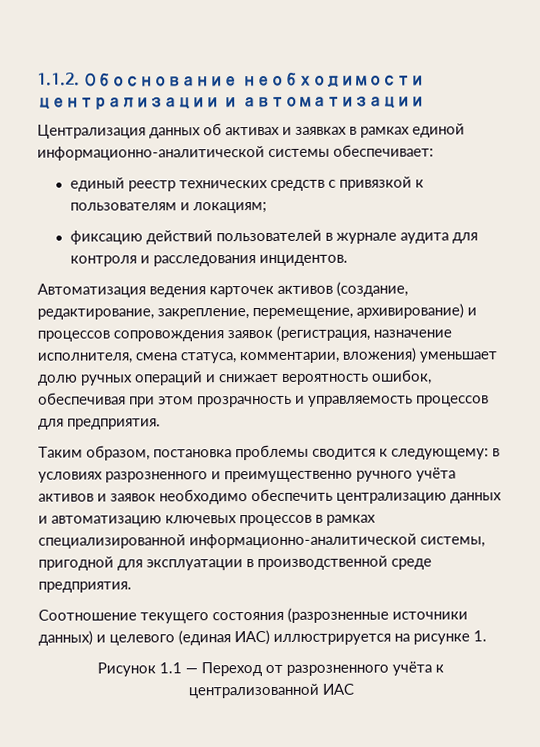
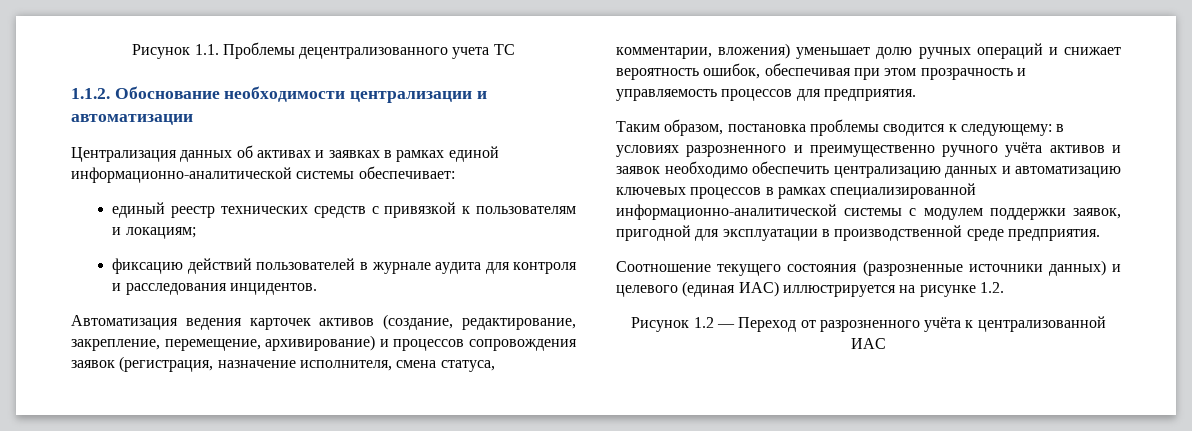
+ Рисунок 1.1. Проблемы децентрализованного учета ТС
- Таким образом, постановка проблемы сводится к следующему: в условиях разрозненного и преимущественно ручного учёта активов и заявок необходимо обеспечить централизацию данных и автоматизацию ключевых процессов в рамках специализированной информационно-аналитической системы, пригодной для эксплуатации в производственной среде предприятия.
+ Таким образом, постановка проблемы сводится к следующему: в условиях разрозненного и преимущественно ручного учёта активов и заявок необходимо обеспечить централизацию данных и автоматизацию ключевых процессов в рамках специализированной информационно-аналитической системы с модулем поддержки заявок, пригодной для эксплуатации в производственной среде предприятия.
- Соотношение текущего состояния (разрозненные источники данных) и целевого (единая ИАС) иллюстрируется на рисунке 1.
- Рисунок 1.1 — Переход от разрозненного учёта к централизованной ИАС
+ Соотношение текущего состояния (разрозненные источники данных) и целевого (единая ИАС) иллюстрируется на рисунке 1.2.
+ Рисунок 1.2 — Переход от разрозненного учёта к централизованной ИАС

